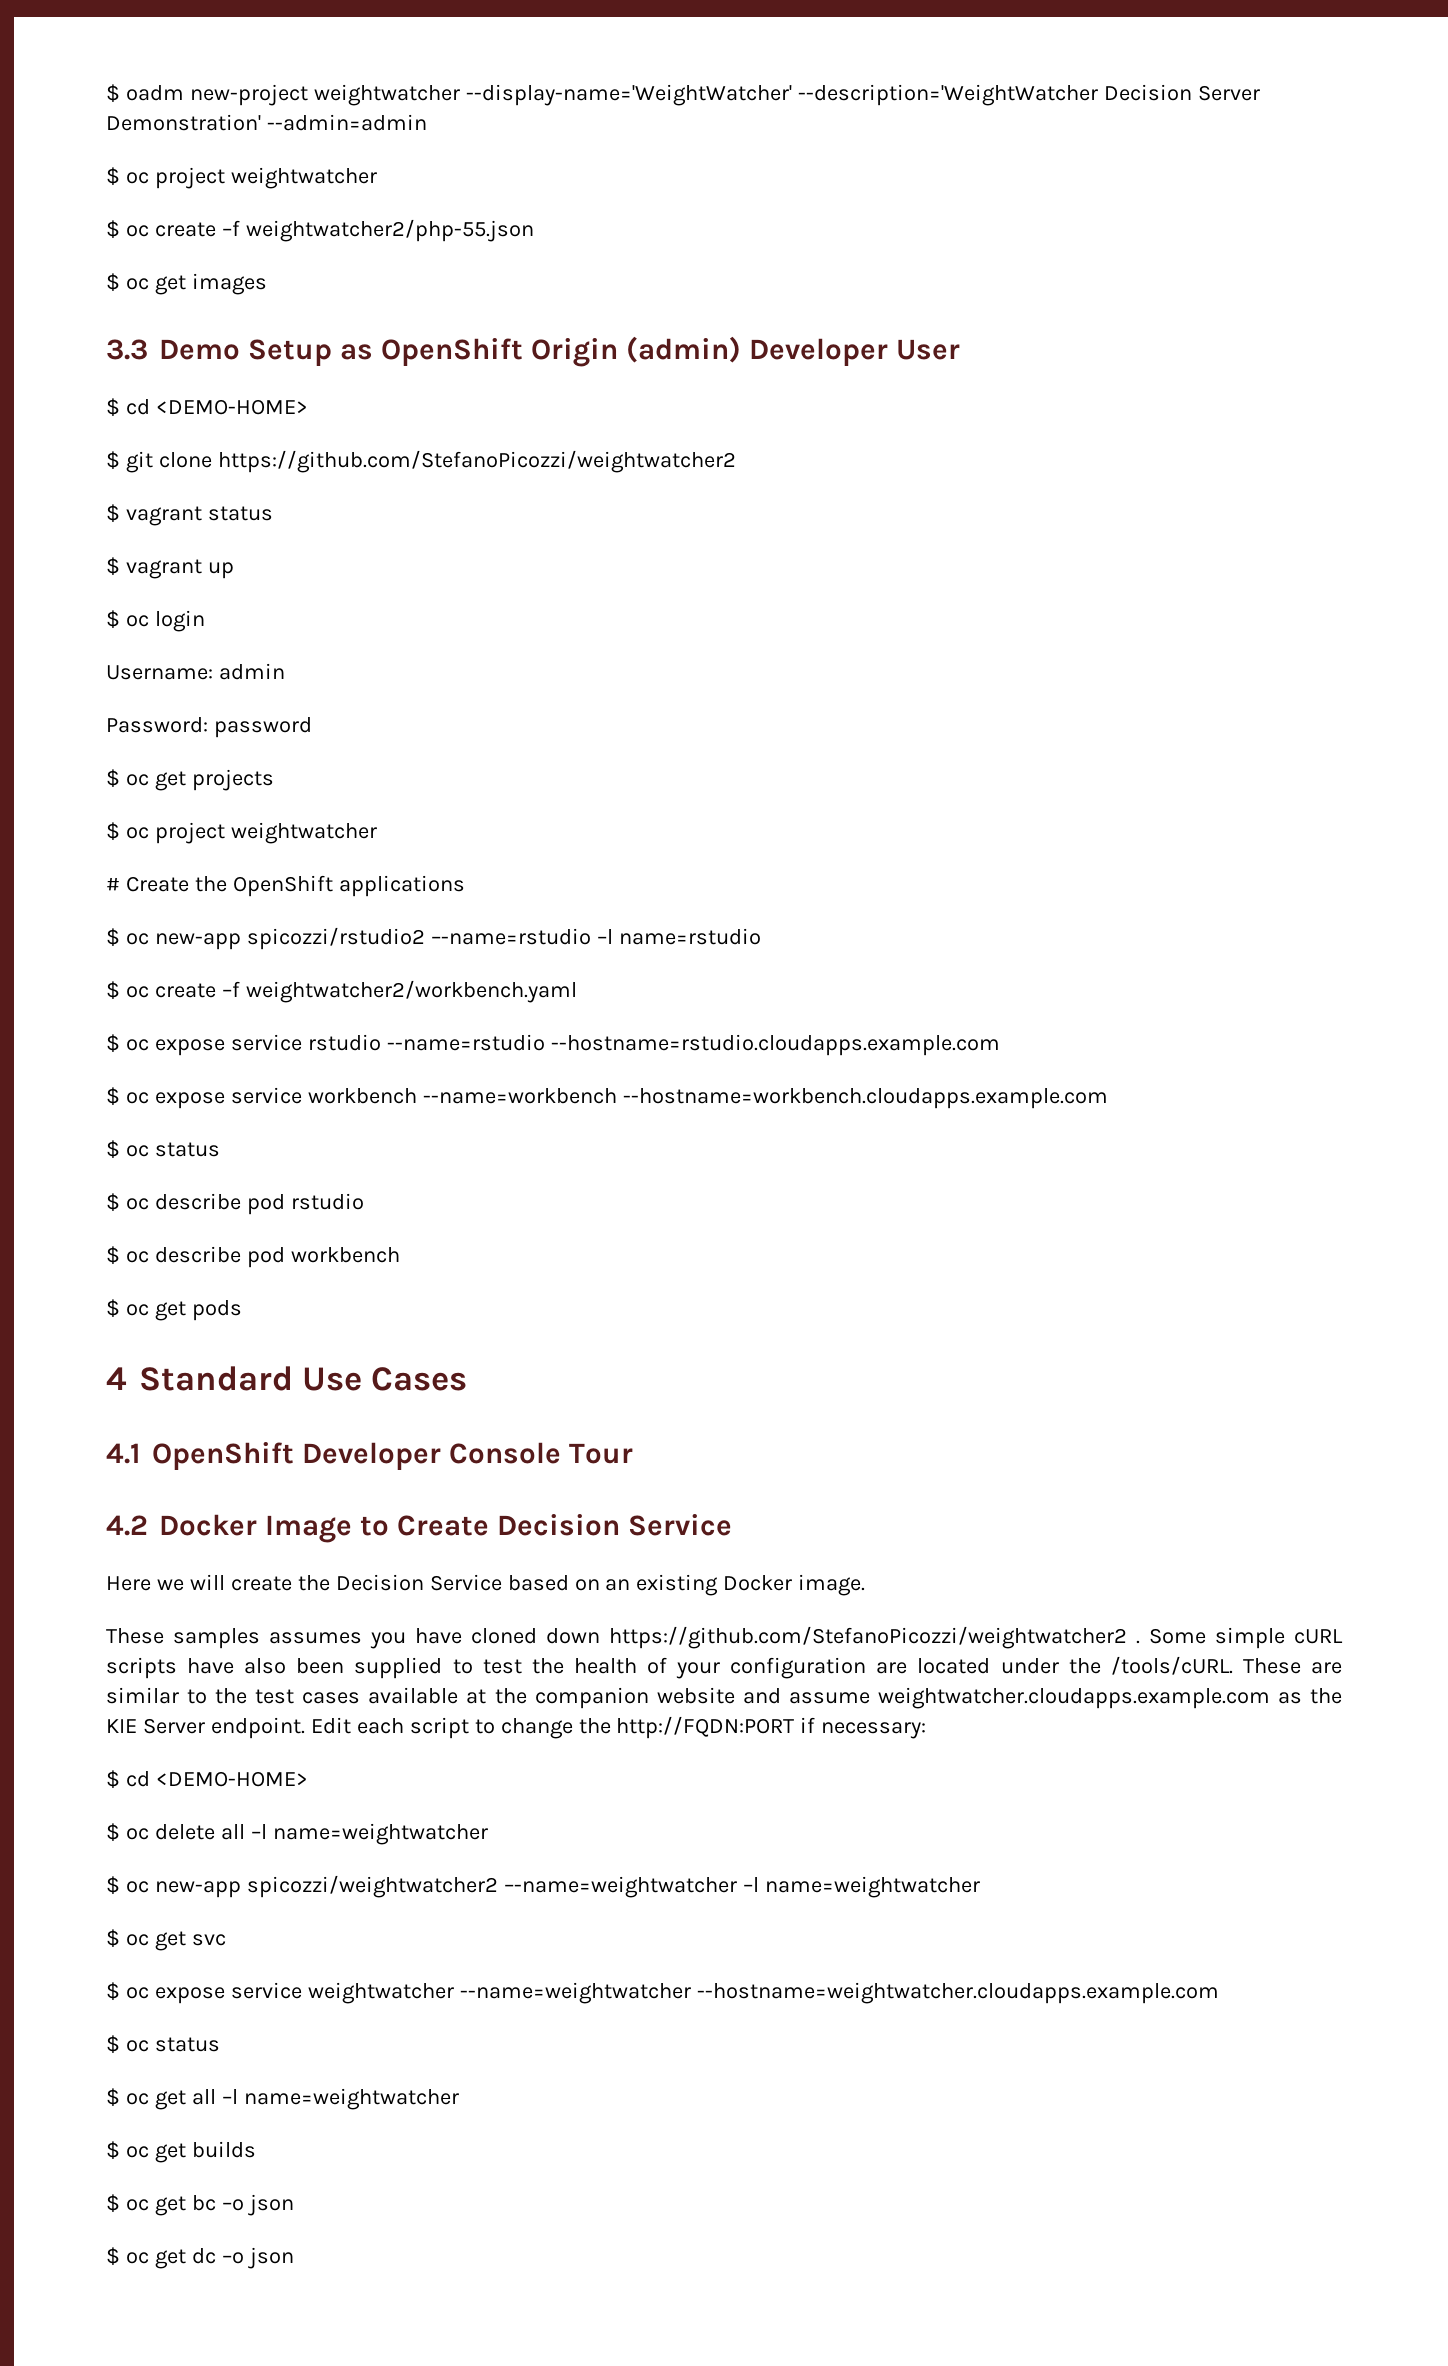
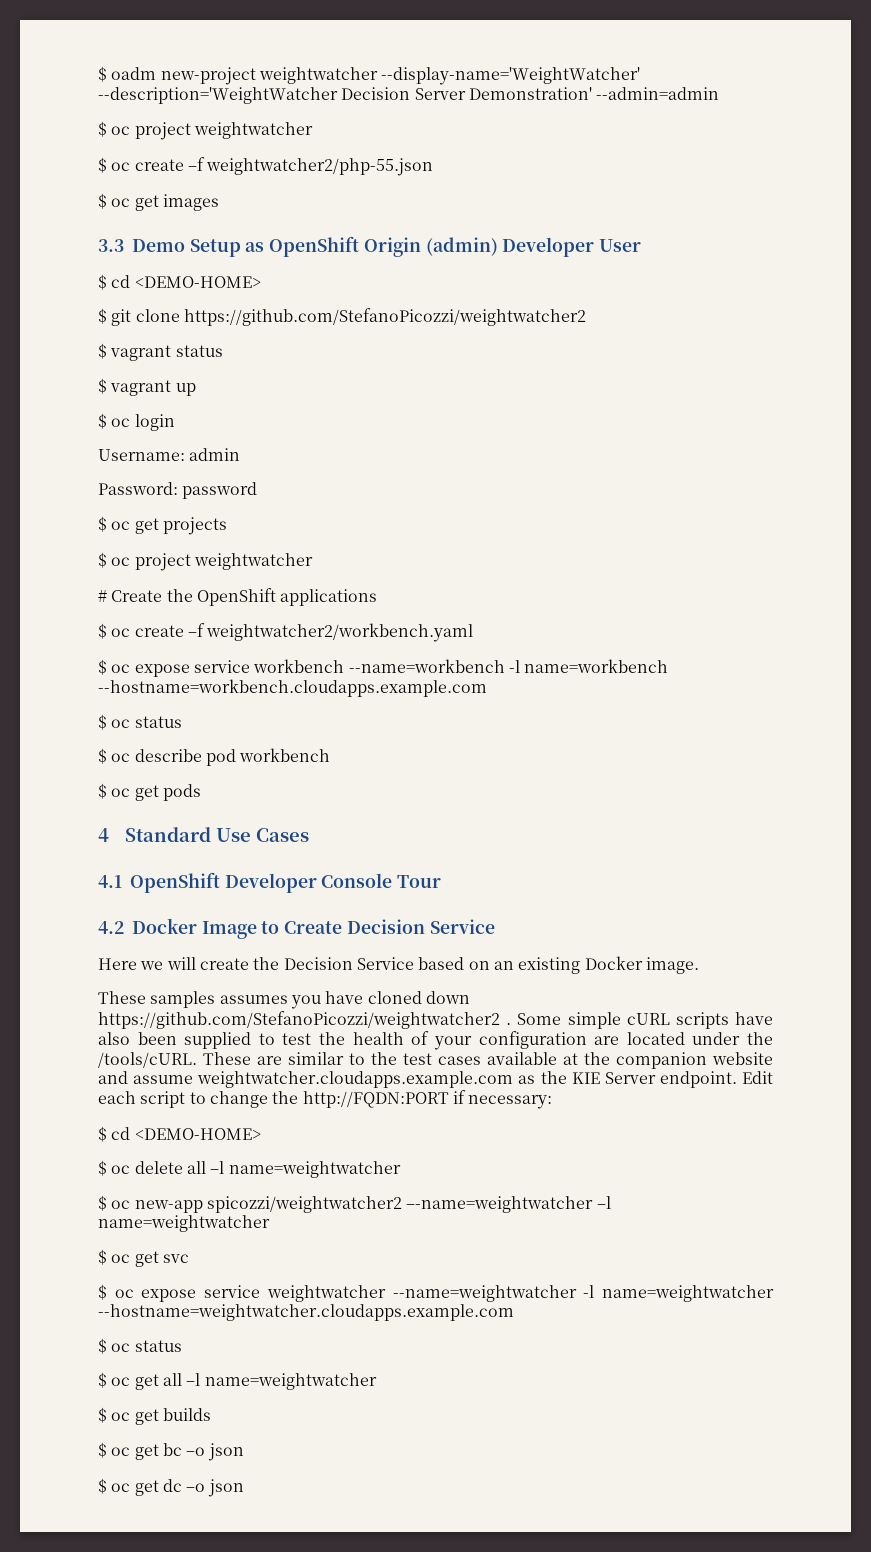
- $ oc new-app spicozzi/rstudio2 –-name=rstudio –l name=rstudio
- $ oc expose service rstudio --name=rstudio --hostname=rstudio.cloudapps.example.com
- $ oc expose service workbench --name=workbench --hostname=workbench.cloudapps.example.com
+ $ oc expose service workbench --name=workbench -l name=workbench --hostname=workbench.cloudapps.example.com
- $ oc describe pod rstudio
- $ oc expose service weightwatcher --name=weightwatcher --hostname=weightwatcher.cloudapps.example.com
+ $ oc expose service weightwatcher --name=weightwatcher -l name=weightwatcher --hostname=weightwatcher.cloudapps.example.com

